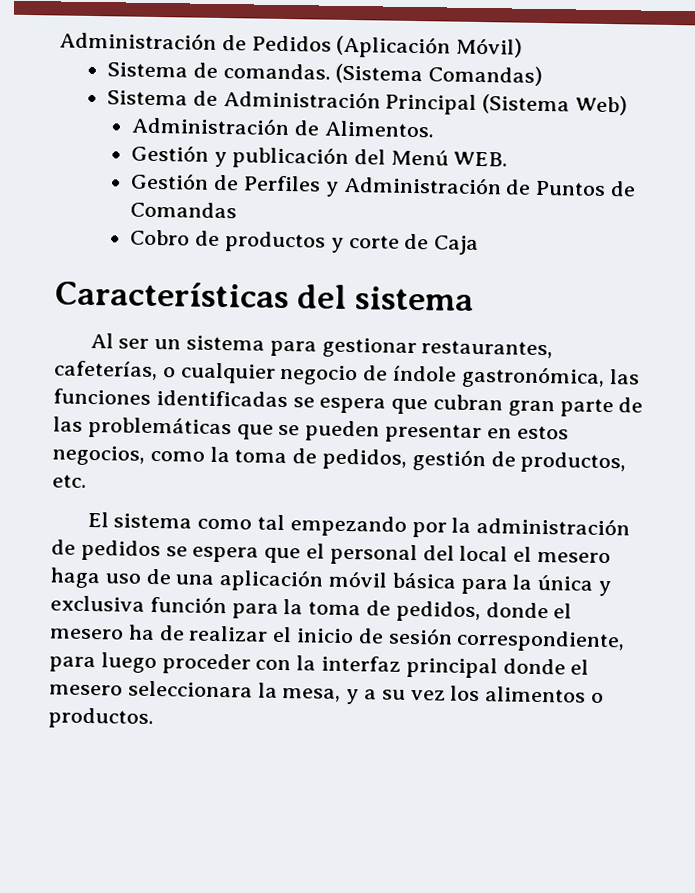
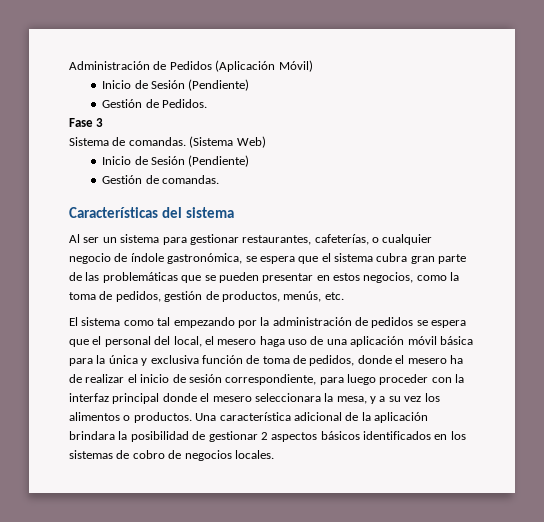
  Administración de Pedidos (Aplicación Móvil)
- Sistema de comandas. (Sistema Comandas)
- Sistema de Administración Principal (Sistema Web)
- Administración de Alimentos.
- Gestión y publicación del Menú WEB.
- Gestión de Perfiles y Administración de Puntos de Comandas
- Cobro de productos y corte de Caja
+ Inicio de Sesión (Pendiente)
+ Gestión de Pedidos.
+ Fase 3
+ Sistema de comandas. (Sistema Web)
+ Inicio de Sesión (Pendiente)
+ Gestión de comandas.
- Al ser un sistema para gestionar restaurantes, cafeterías, o cualquier negocio de índole gastronómica, las funciones identificadas se espera que cubran gran parte de las problemáticas que se pueden presentar en estos negocios, como la toma de pedidos, gestión de productos, etc.
+ Al ser un sistema para gestionar restaurantes, cafeterías, o cualquier negocio de índole gastronómica, se espera que el sistema cubra gran parte de las problemáticas que se pueden presentar en estos negocios, como la toma de pedidos, gestión de productos, menús, etc.
- El sistema como tal empezando por la administración de pedidos se espera que el personal del local el mesero haga uso de una aplicación móvil básica para la única y exclusiva función para la toma de pedidos, donde el mesero ha de realizar el inicio de sesión correspondiente, para luego proceder con la interfaz principal donde el mesero seleccionara la mesa, y a su vez los alimentos o productos.
+ El sistema como tal empezando por la administración de pedidos se espera que el personal del local, el mesero haga uso de una aplicación móvil básica para la única y exclusiva función de toma de pedidos, donde el mesero ha de realizar el inicio de sesión correspondiente, para luego proceder con la interfaz principal donde el mesero seleccionara la mesa, y a su vez los alimentos o productos.
+ Una característica adicional de la aplicación brindara la posibilidad de gestionar 2 aspectos básicos identificados en los sistemas de cobro de negocios locales.

